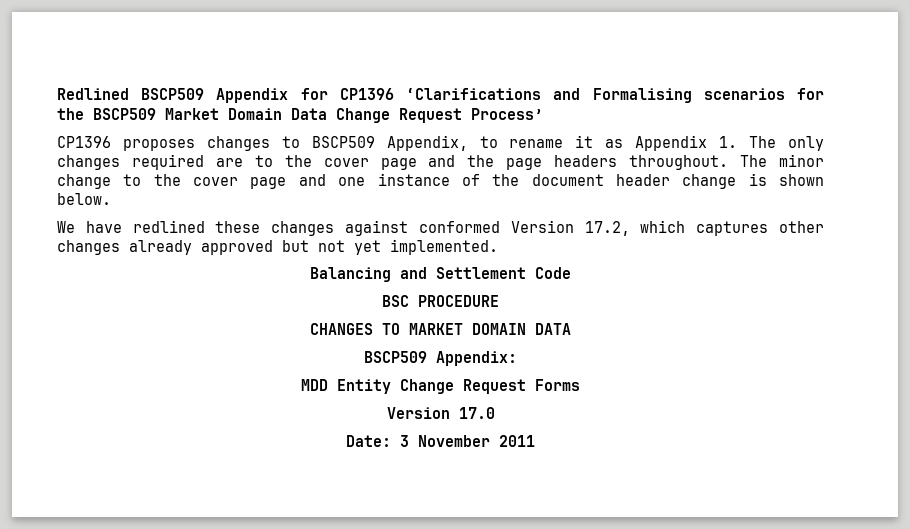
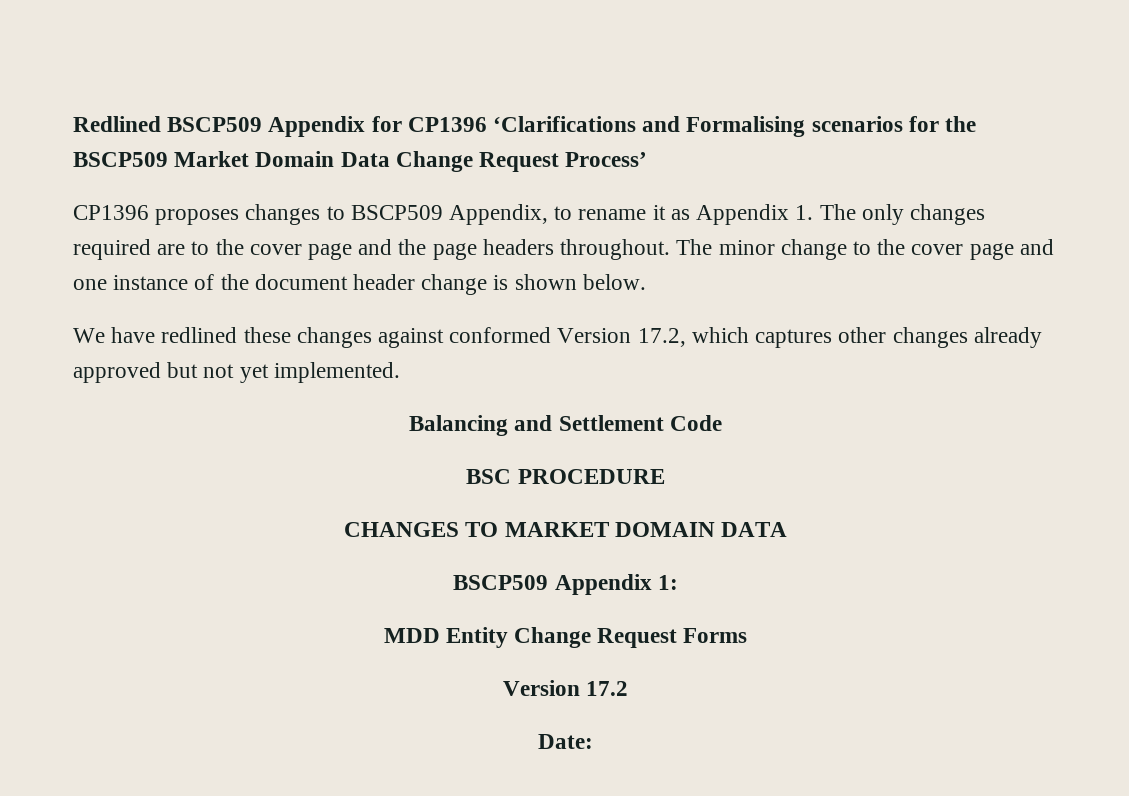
- BSCP509 Appendix:
+ BSCP509 Appendix 1:
- Version 17.0
+ Version 17.2
- Date: 3 November 2011
+ Date:

